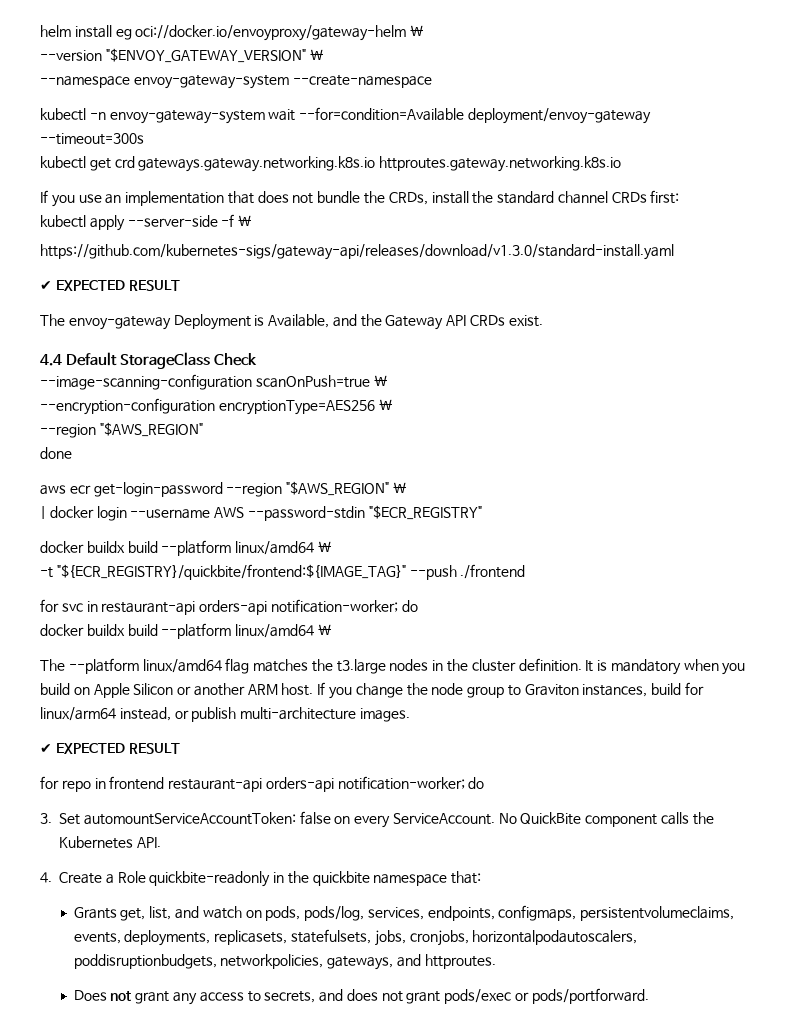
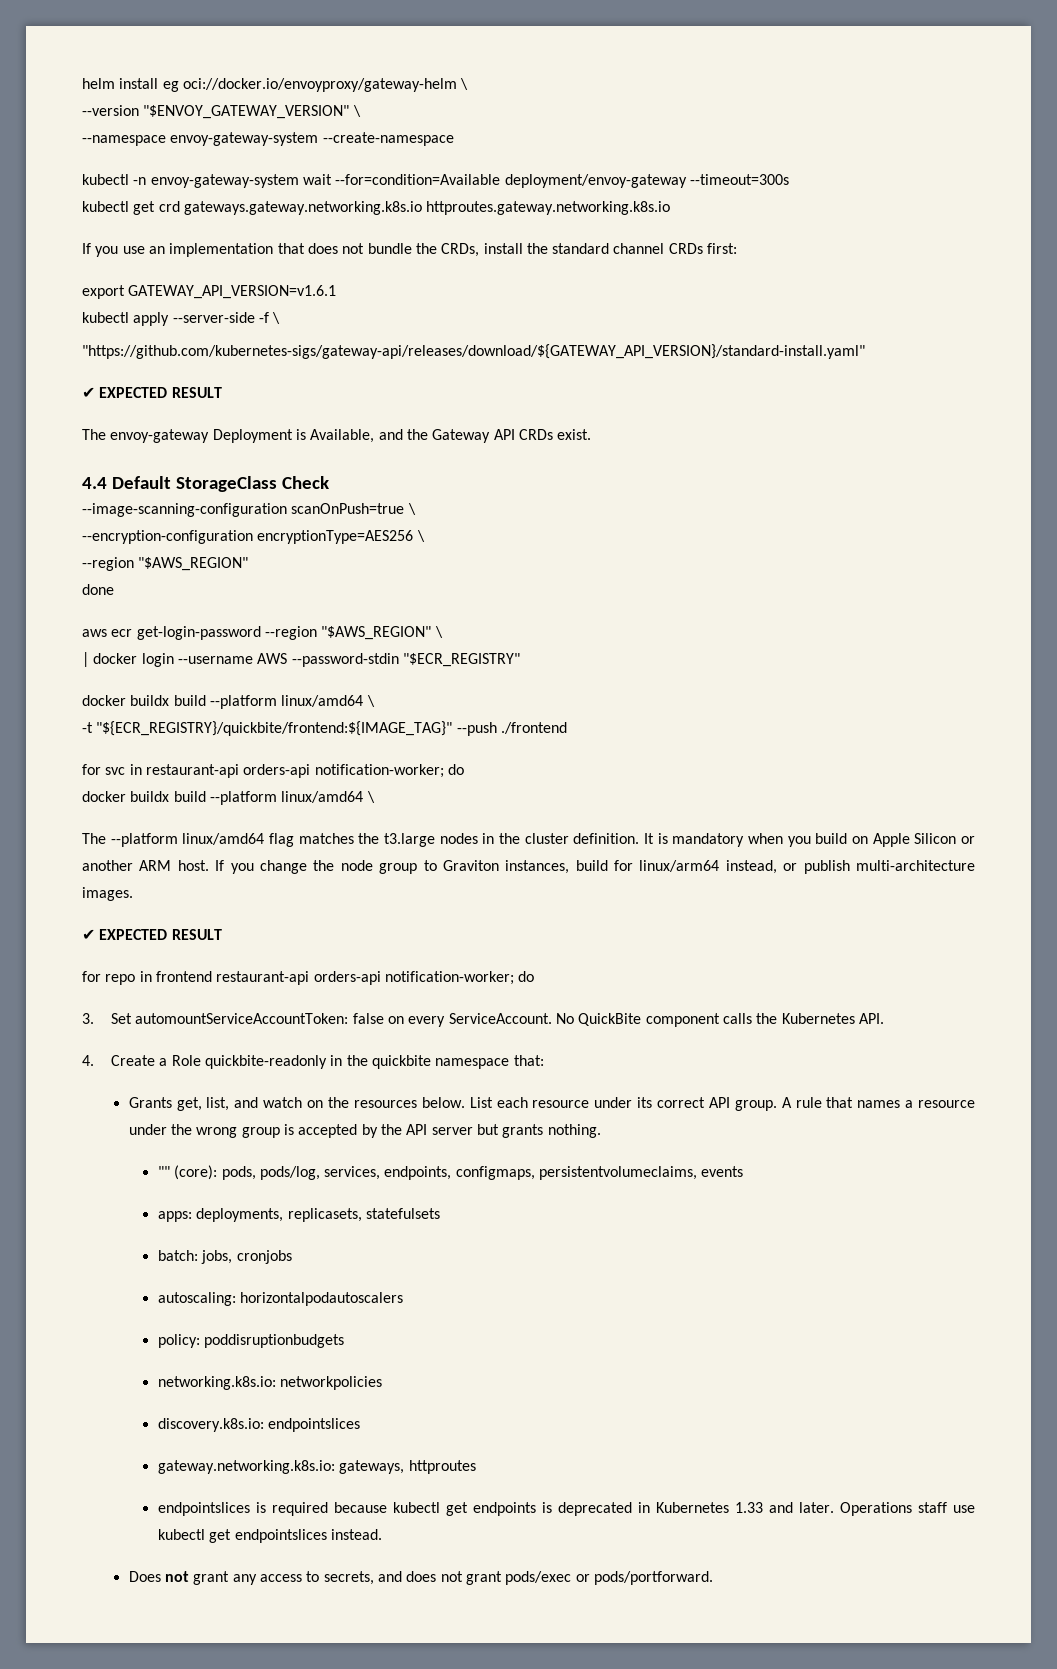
+ export GATEWAY_API_VERSION=v1.6.1
- https://github.com/kubernetes-sigs/gateway-api/releases/download/v1.3.0/standard-install.yaml
+ "https://github.com/kubernetes-sigs/gateway-api/releases/download/${GATEWAY_API_VERSION}/standard-install.yaml"
- Grants get, list, and watch on pods, pods/log, services, endpoints, configmaps, persistentvolumeclaims, events, deployments, replicasets, statefulsets, jobs, cronjobs, horizontalpodautoscalers, poddisruptionbudgets, networkpolicies, gateways, and httproutes.
+ Grants get, list, and watch on the resources below. List each resource under its correct API group. A rule that names a resource under the wrong group is accepted by the API server but grants nothing.
+ "" (core): pods, pods/log, services, endpoints, configmaps, persistentvolumeclaims, events
+ apps: deployments, replicasets, statefulsets
+ batch: jobs, cronjobs
+ autoscaling: horizontalpodautoscalers
+ policy: poddisruptionbudgets
+ networking.k8s.io: networkpolicies
+ discovery.k8s.io: endpointslices
+ gateway.networking.k8s.io: gateways, httproutes
+ endpointslices is required because kubectl get endpoints is deprecated in Kubernetes 1.33 and later. Operations staff use kubectl get endpointslices instead.

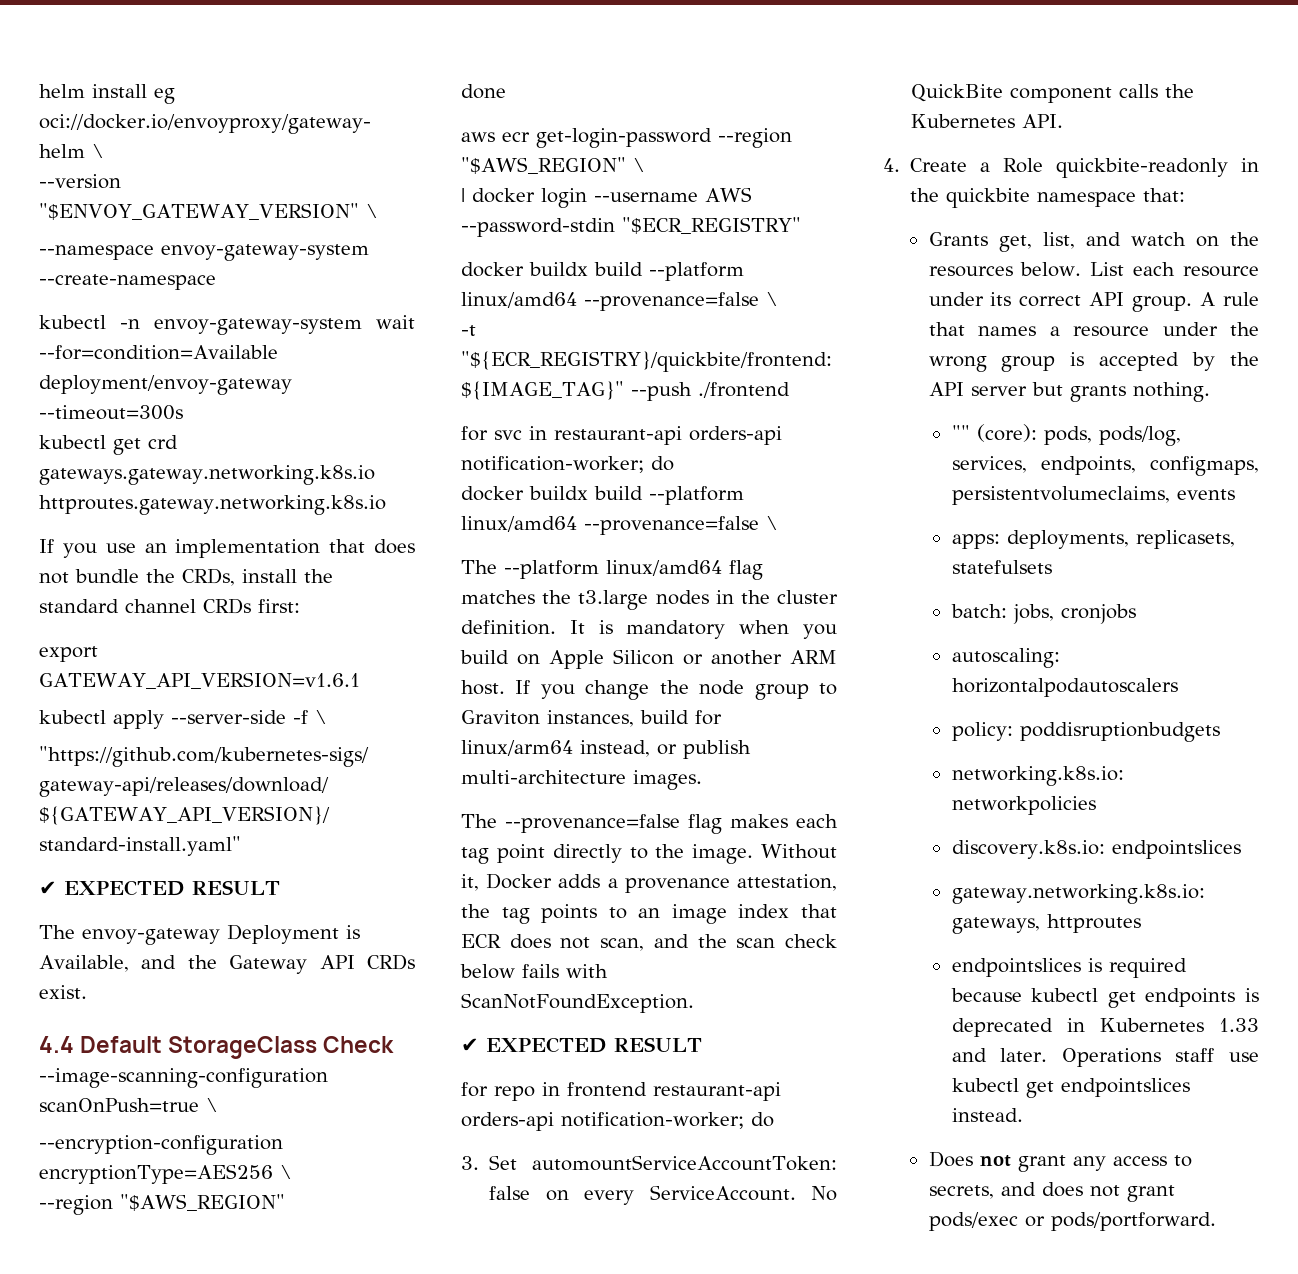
  | docker login --username AWS --password-stdin "$ECR_REGISTRY"
- docker buildx build --platform linux/amd64 \
+ docker buildx build --platform linux/amd64 --provenance=false \
  for svc in restaurant-api orders-api notification-worker; do
- docker buildx build --platform linux/amd64 \
+ docker buildx build --platform linux/amd64 --provenance=false \
+ The --provenance=false flag makes each tag point directly to the image. Without it, Docker adds a provenance attestation, the tag points to an image index that ECR does not scan, and the scan check below fails with ScanNotFoundException.

